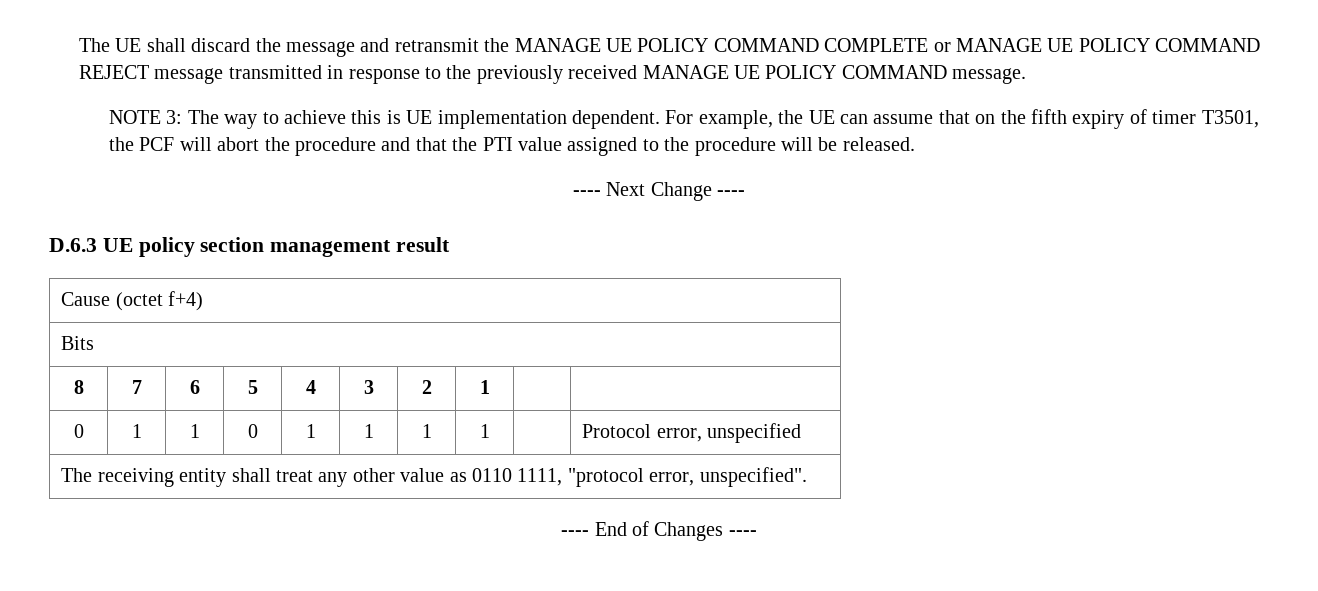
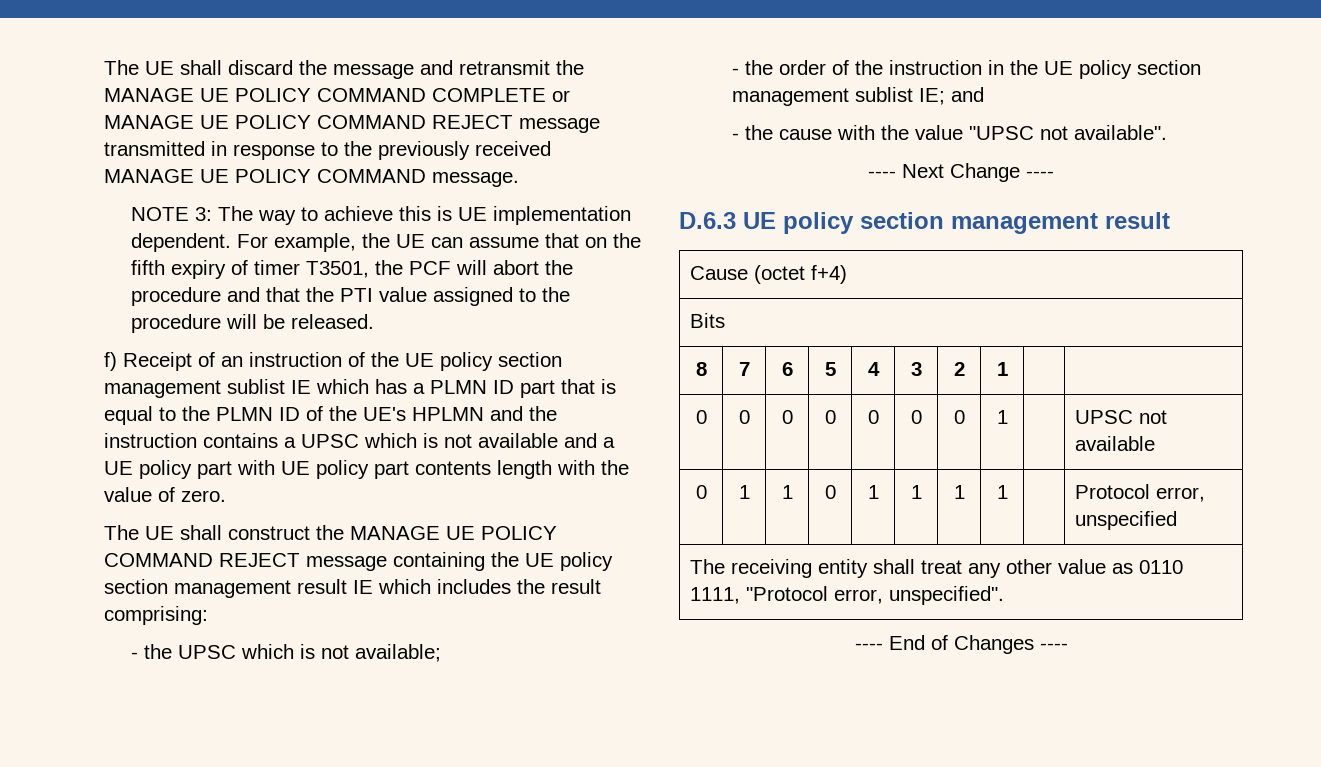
+ f) Receipt of an instruction of the UE policy section management sublist IE which has a PLMN ID part that is equal to the PLMN ID of the UE's HPLMN and the instruction contains a UPSC which is not available and a UE policy part with UE policy part contents length with the value of zero.
+ The UE shall construct the MANAGE UE POLICY COMMAND REJECT message containing the UE policy section management result IE which includes the result comprising:
+ - the UPSC which is not available;
+ - the order of the instruction in the UE policy section management sublist IE; and
+ - the cause with the value "UPSC not available".
+ 0 | 0 | 0 | 0 | 0 | 0 | 0 | 1 | | UPSC not available
- The receiving entity shall treat any other value as 0110 1111, "protocol error, unspecified".
+ The receiving entity shall treat any other value as 0110 1111, "Protocol error, unspecified".

